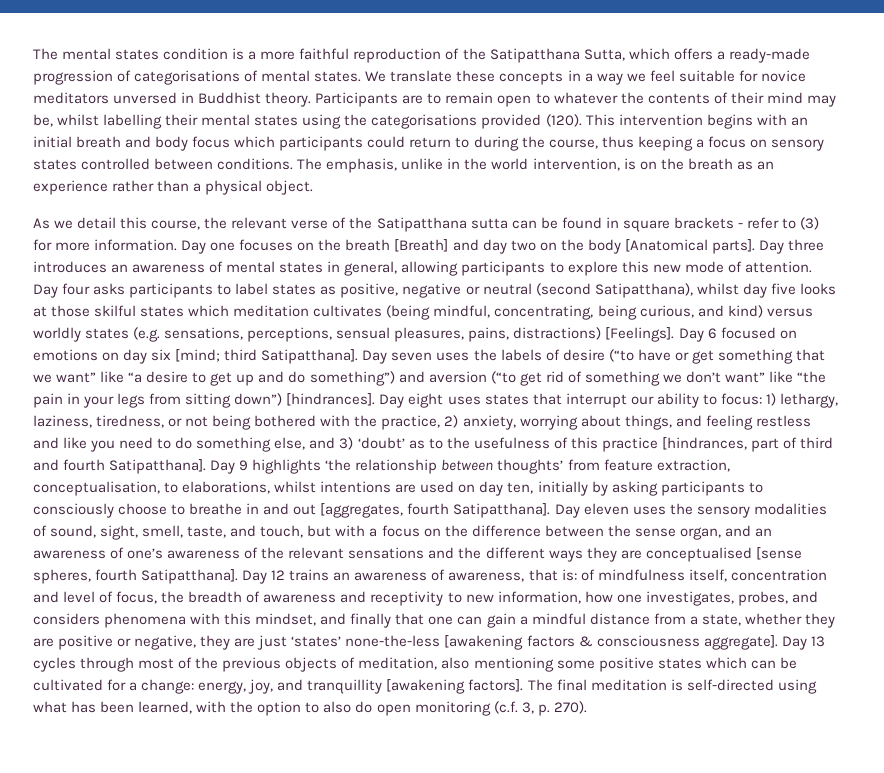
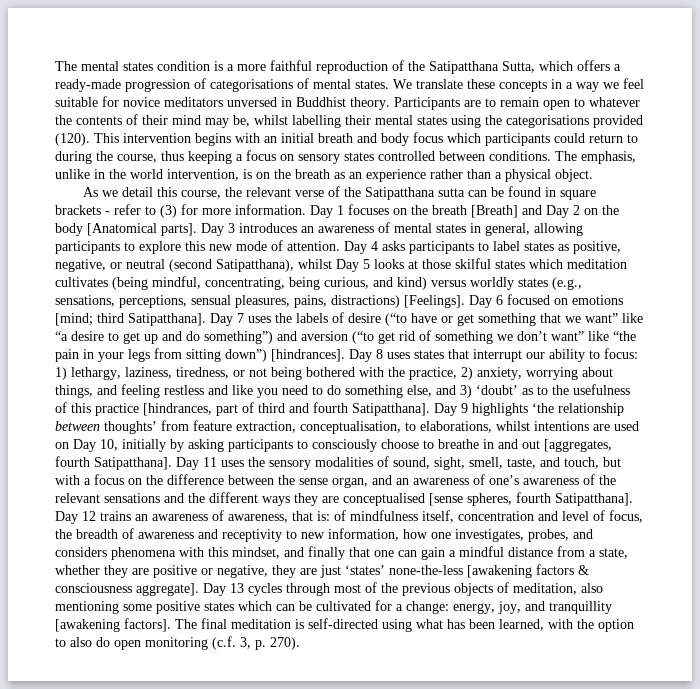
- Day one focuses on the breath [Breath] and day two on the body [Anatomical parts].
+ Day 1 focuses on the breath [Breath] and Day 2 on the body [Anatomical parts].
- Day three introduces an awareness of mental states in general, allowing participants to explore this new mode of attention.
+ Day 3 introduces an awareness of mental states in general, allowing participants to explore this new mode of attention.
- Day four asks participants to label states as positive, negative or neutral (second Satipatthana), whilst day five looks at those skilful states which meditation cultivates (being mindful, concentrating, being curious, and kind) versus worldly states (e.g. sensations, perceptions, sensual pleasures, pains, distractions) [Feelings].
+ Day 4 asks participants to label states as positive, negative, or neutral (second Satipatthana), whilst Day 5 looks at those skilful states which meditation cultivates (being mindful, concentrating, being curious, and kind) versus worldly states (e.g., sensations, perceptions, sensual pleasures, pains, distractions) [Feelings].
- Day 6 focused on emotions on day six [mind; third Satipatthana].
+ Day 6 focused on emotions [mind; third Satipatthana].
- Day seven uses the labels of desire (“to have or get something that we want” like “a desire to get up and do something”) and aversion (“to get rid of something we don’t want” like “the pain in your legs from sitting down”) [hindrances].
+ Day 7 uses the labels of desire (“to have or get something that we want” like “a desire to get up and do something”) and aversion (“to get rid of something we don’t want” like “the pain in your legs from sitting down”) [hindrances].
- Day eight uses states that interrupt our ability to focus: 1) lethargy, laziness, tiredness, or not being bothered with the practice, 2) anxiety, worrying about things, and feeling restless and like you need to do something else, and 3) ‘doubt’ as to the usefulness of this practice [hindrances, part of third and fourth Satipatthana].
+ Day 8 uses states that interrupt our ability to focus: 1) lethargy, laziness, tiredness, or not being bothered with the practice, 2) anxiety, worrying about things, and feeling restless and like you need to do something else, and 3) ‘doubt’ as to the usefulness of this practice [hindrances, part of third and fourth Satipatthana].
- Day 9 highlights ‘the relationship between thoughts’ from feature extraction, conceptualisation, to elaborations, whilst intentions are used on day ten, initially by asking participants to consciously choose to breathe in and out [aggregates, fourth Satipatthana].
+ Day 9 highlights ‘the relationship between thoughts’ from feature extraction, conceptualisation, to elaborations, whilst intentions are used on Day 10, initially by asking participants to consciously choose to breathe in and out [aggregates, fourth Satipatthana].
- Day eleven uses the sensory modalities of sound, sight, smell, taste, and touch, but with a focus on the difference between the sense organ, and an awareness of one’s awareness of the relevant sensations and the different ways they are conceptualised [sense spheres, fourth Satipatthana].
+ Day 11 uses the sensory modalities of sound, sight, smell, taste, and touch, but with a focus on the difference between the sense organ, and an awareness of one’s awareness of the relevant sensations and the different ways they are conceptualised [sense spheres, fourth Satipatthana].

